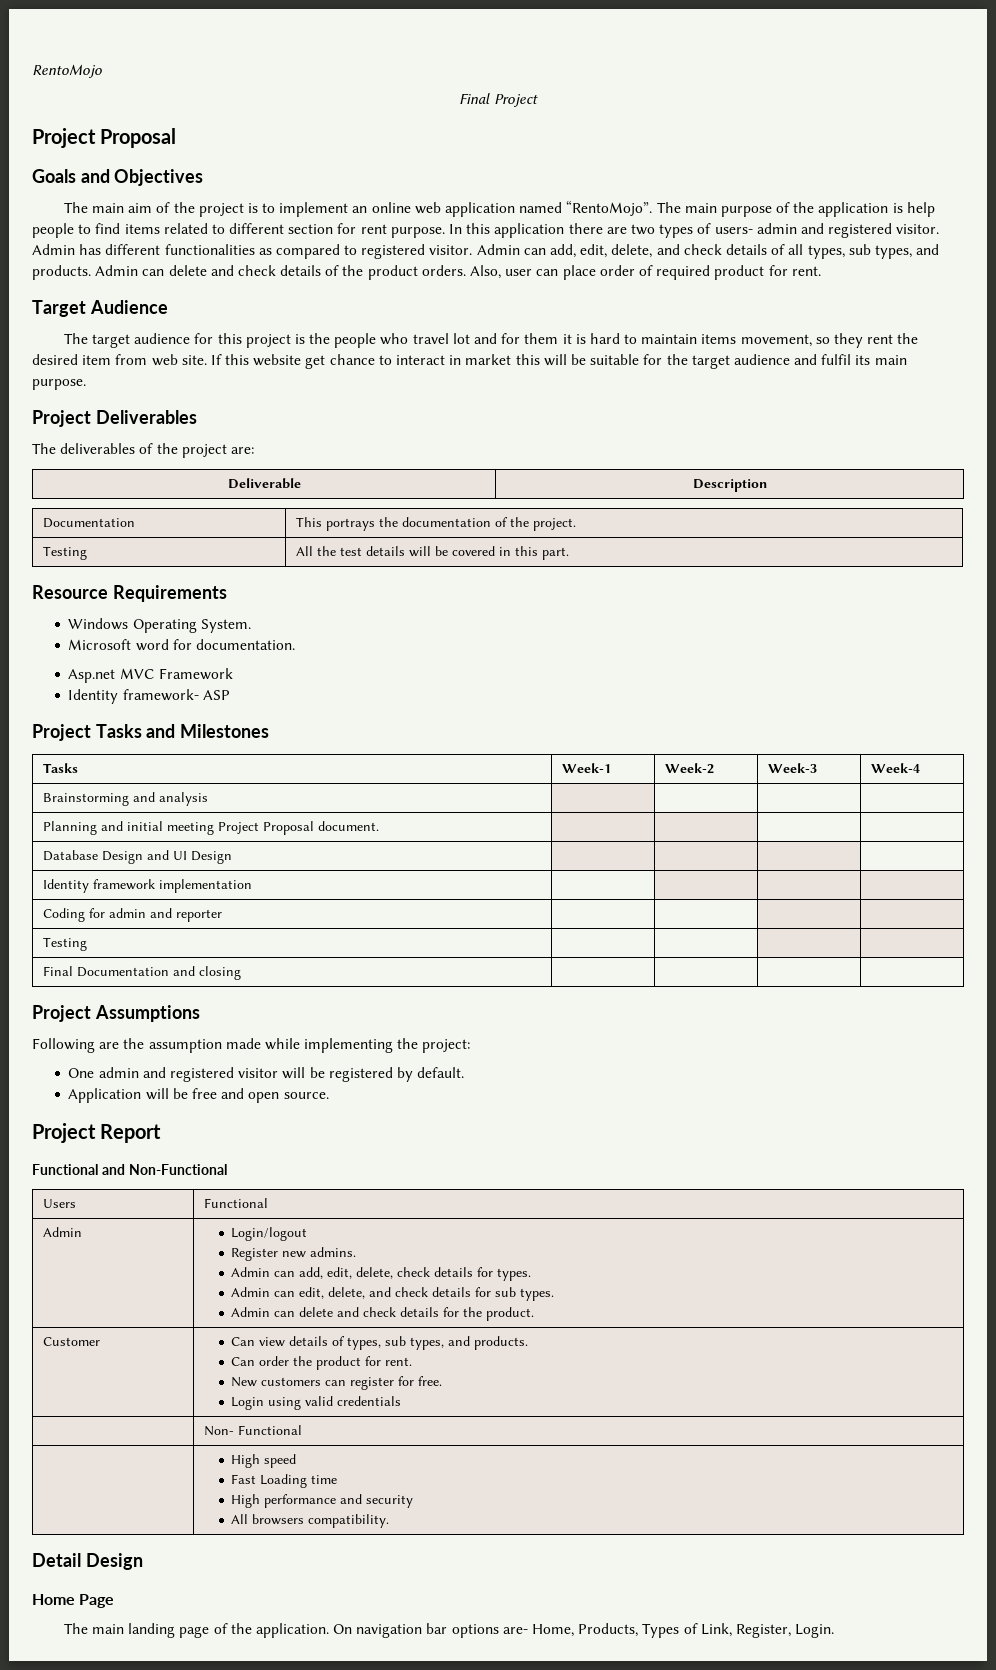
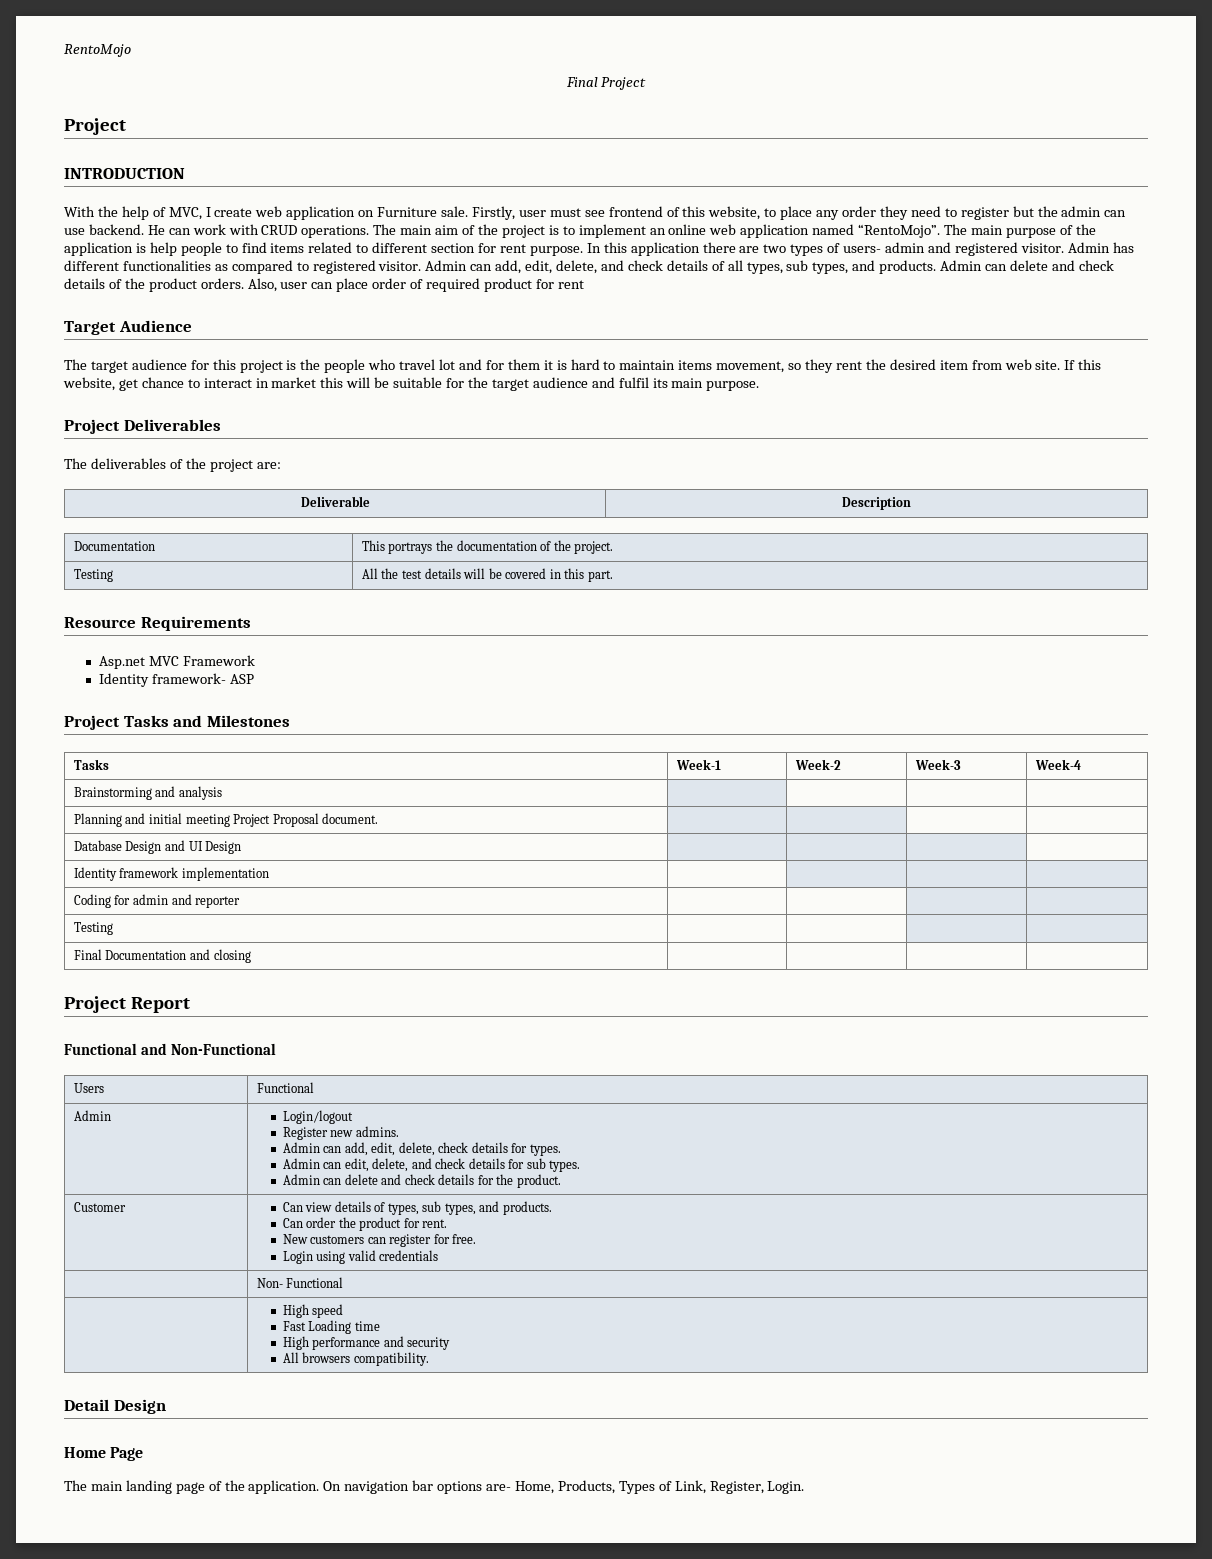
  Final Project
- Project Proposal
- Goals and Objectives
- The main aim of the project is to implement an online web application named “RentoMojo”.
+ Project
+ INTRODUCTION
+ With the help of MVC, I create web application on Furniture sale. Firstly, user must see frontend of this website, to place any order they need to register but the admin can use backend. He can work with CRUD operations. The main aim of the project is to implement an online web application named “RentoMojo”.
- Also, user can place order of required product for rent.
+ Also, user can place order of required product for rent
- If this website get chance to interact in market this will be suitable for the target audience and fulfil its main purpose.
+ If this website, get chance to interact in market this will be suitable for the target audience and fulfil its main purpose.
- Windows Operating System.
- Microsoft word for documentation.
- Project Assumptions
- Following are the assumption made while implementing the project:
- One admin and registered visitor will be registered by default.
- Application will be free and open source.

